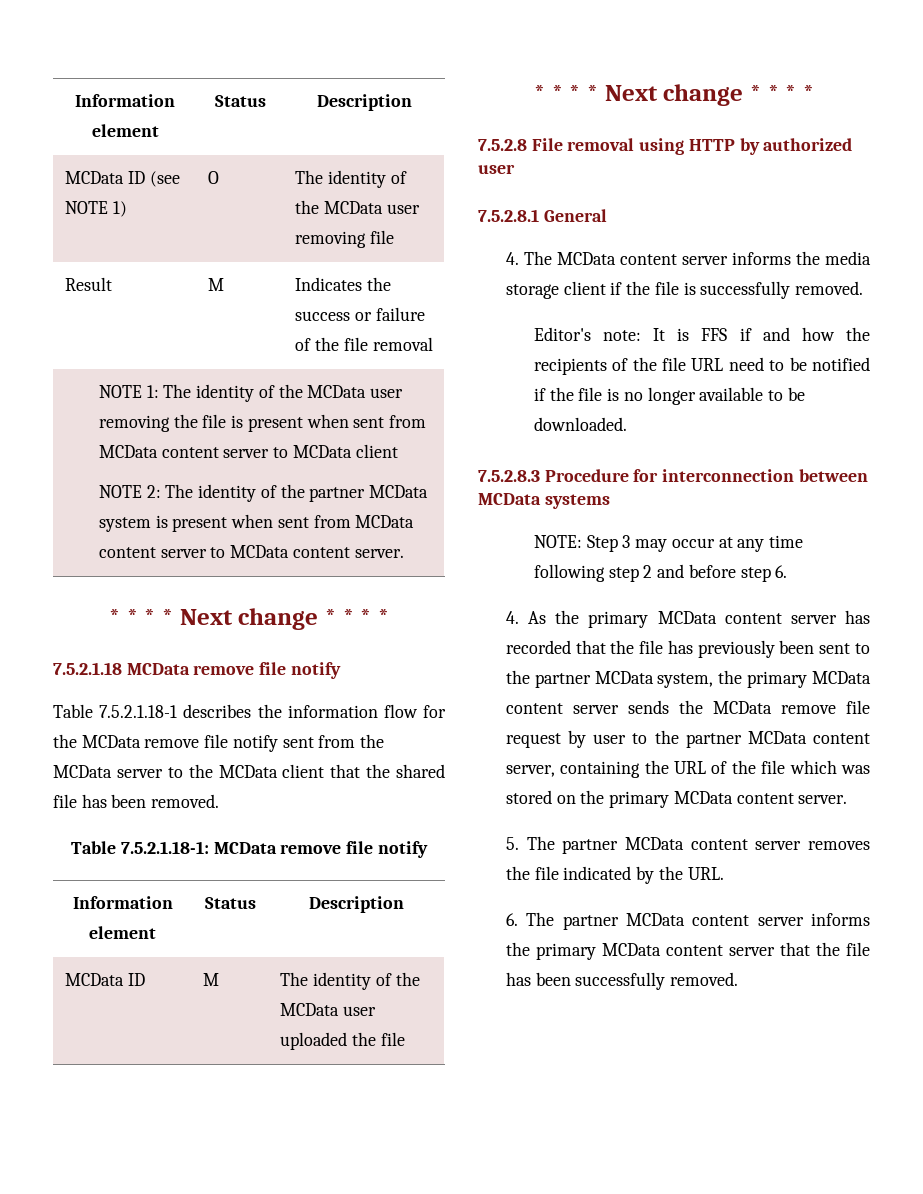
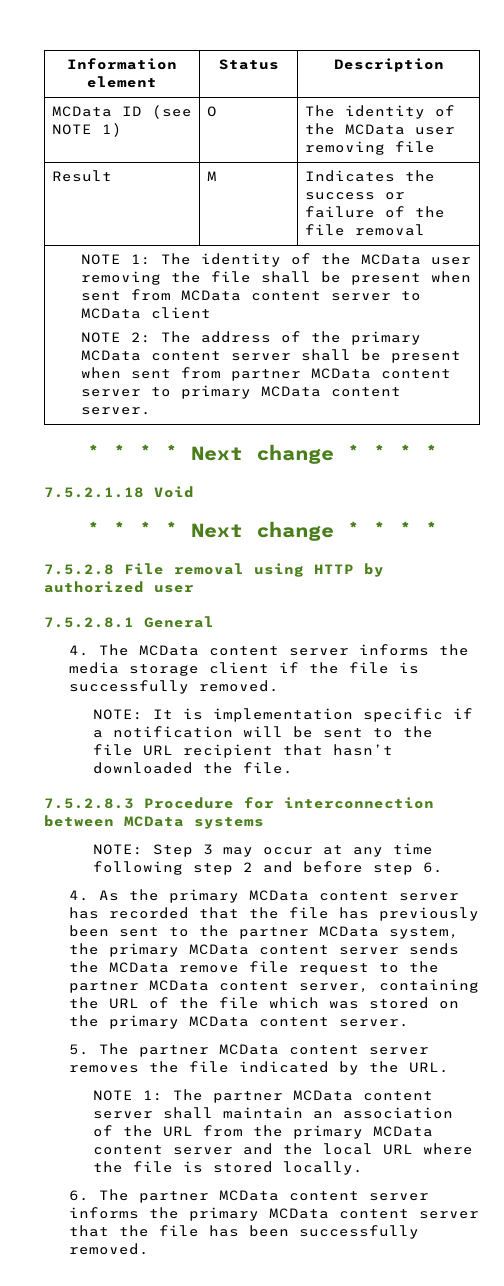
- NOTE 1: The identity of the MCData user removing the file is present when sent from MCData content server to MCData client
+ NOTE 1: The identity of the MCData user removing the file shall be present when sent from MCData content server to MCData client
- NOTE 2: The identity of the partner MCData system is present when sent from MCData content server to MCData content server.
+ NOTE 2: The address of the primary MCData content server shall be present when sent from partner MCData content server to primary MCData content server.
- 7.5.2.1.18 MCData remove file notify
- Table 7.5.2.1.18-1 describes the information flow for the MCData remove file notify sent from the MCData server to the MCData client that the shared file has been removed.
- Table 7.5.2.1.18-1: MCData remove file notify
- Information element | Status | Description
- MCData ID | M | The identity of the MCData user uploaded the file
+ 7.5.2.1.18 Void
- Editor's note: It is FFS if and how the recipients of the file URL need to be notified if the file is no longer available to be downloaded.
+ NOTE: It is implementation specific if a notification will be sent to the file URL recipient that hasn’t downloaded the file.
- 4. As the primary MCData content server has recorded that the file has previously been sent to the partner MCData system, the primary MCData content server sends the MCData remove file request by user to the partner MCData content server, containing the URL of the file which was stored on the primary MCData content server.
+ 4. As the primary MCData content server has recorded that the file has previously been sent to the partner MCData system, the primary MCData content server sends the MCData remove file request to the partner MCData content server, containing the URL of the file which was stored on the primary MCData content server.
+ NOTE 1: The partner MCData content server shall maintain an association of the URL from the primary MCData content server and the local URL where the file is stored locally.

